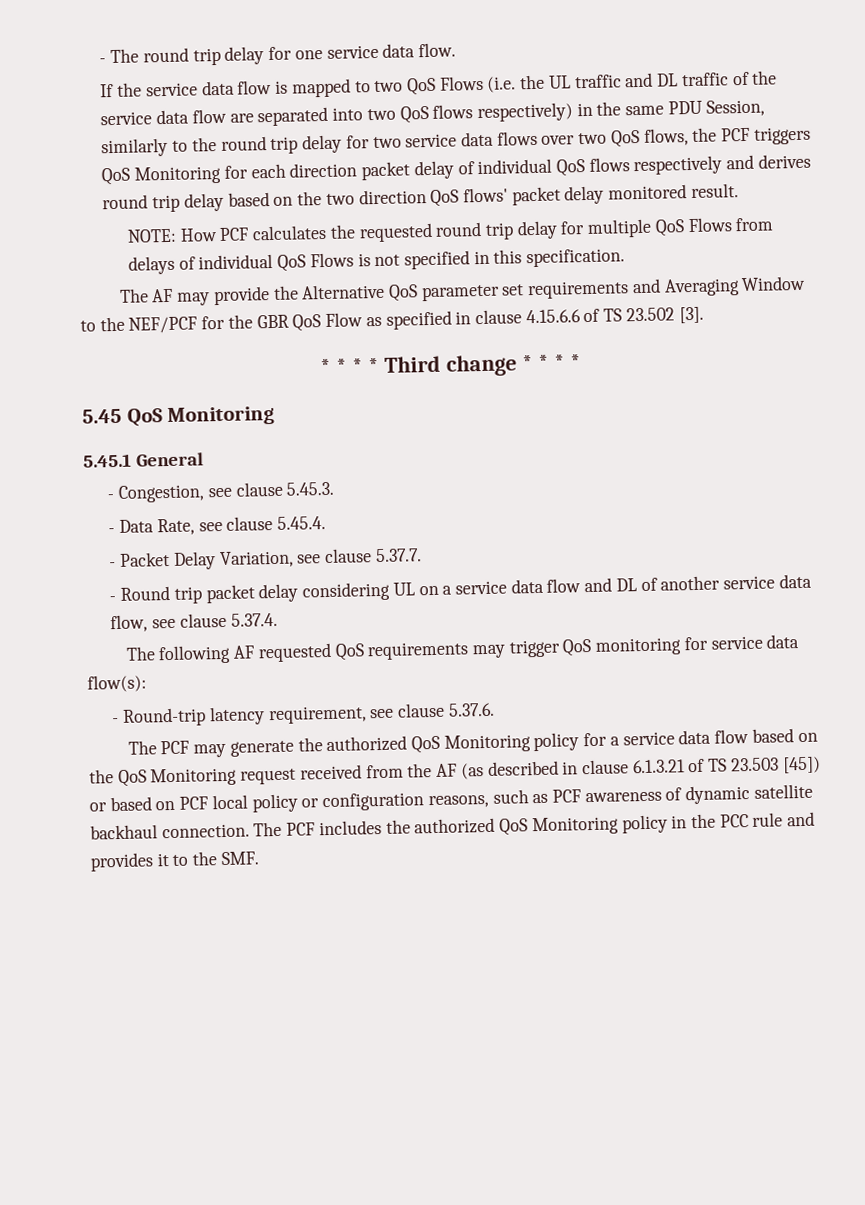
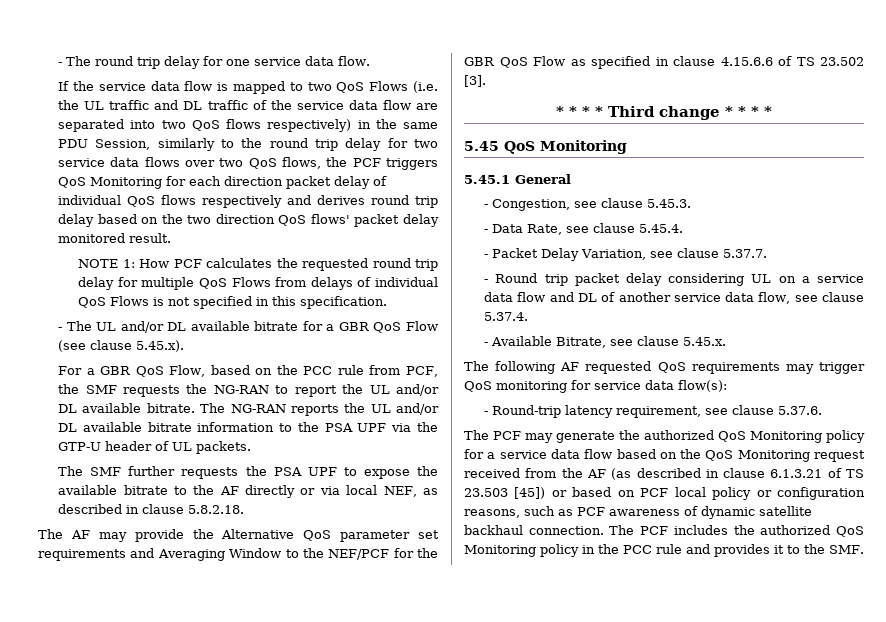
- NOTE: How PCF calculates the requested round trip delay for multiple QoS Flows from delays of individual QoS Flows is not specified in this specification.
+ NOTE 1: How PCF calculates the requested round trip delay for multiple QoS Flows from delays of individual QoS Flows is not specified in this specification.
+ - The UL and/or DL available bitrate for a GBR QoS Flow (see clause 5.45.x).
+ For a GBR QoS Flow, based on the PCC rule from PCF, the SMF requests the NG-RAN to report the UL and/or DL available bitrate. The NG-RAN reports the UL and/or DL available bitrate information to the PSA UPF via the GTP-U header of UL packets.
+ The SMF further requests the PSA UPF to expose the available bitrate to the AF directly or via local NEF, as described in clause 5.8.2.18.
+ - Available Bitrate, see clause 5.45.x.

